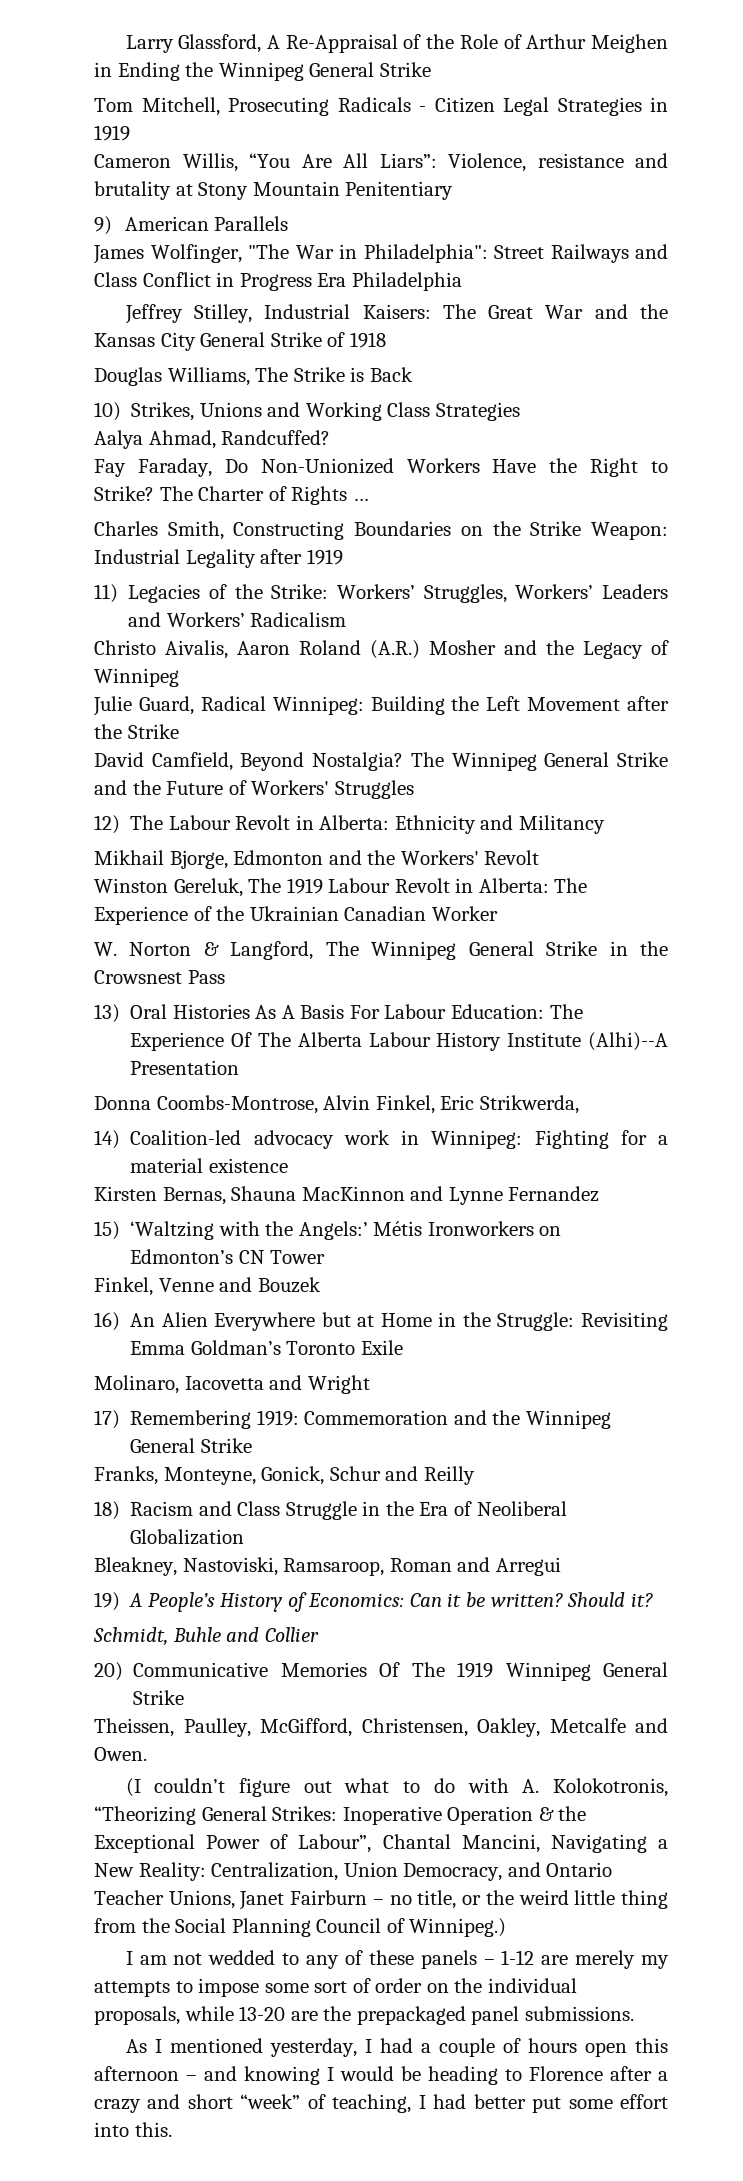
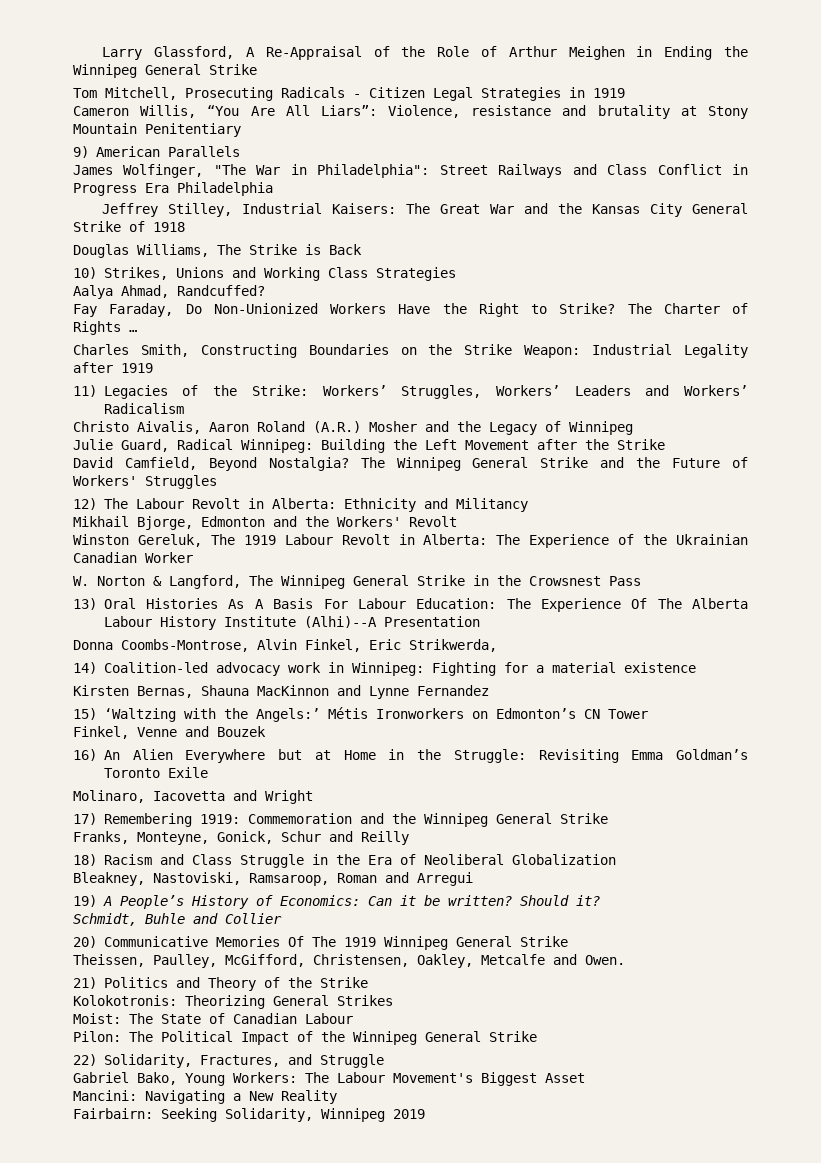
- (I couldn’t figure out what to do with A. Kolokotronis, “Theorizing General Strikes: Inoperative Operation & the Exceptional Power of Labour”, Chantal Mancini, Navigating a New Reality: Centralization, Union Democracy, and Ontario Teacher Unions, Janet Fairburn – no title, or the weird little thing from the Social Planning Council of Winnipeg.)
- I am not wedded to any of these panels – 1-12 are merely my attempts to impose some sort of order on the individual proposals, while 13-20 are the prepackaged panel submissions.
- As I mentioned yesterday, I had a couple of hours open this afternoon – and knowing I would be heading to Florence after a crazy and short “week” of teaching, I had better put some effort into this.
+ 21) Politics and Theory of the Strike
+ Kolokotronis: Theorizing General Strikes
+ Moist: The State of Canadian Labour
+ Pilon: The Political Impact of the Winnipeg General Strike
+ 22) Solidarity, Fractures, and Struggle
+ Gabriel Bako, Young Workers: The Labour Movement's Biggest Asset
+ Mancini: Navigating a New Reality
+ Fairbairn: Seeking Solidarity, Winnipeg 2019

